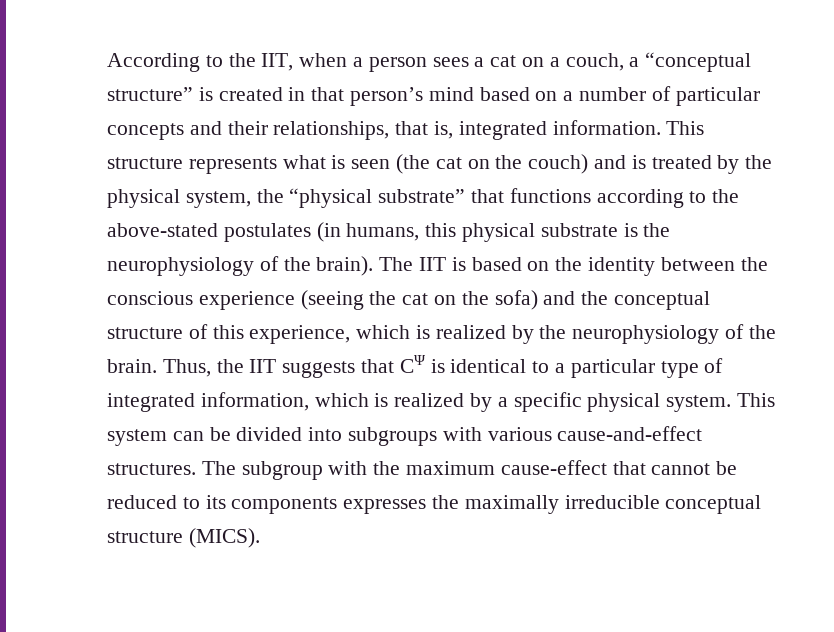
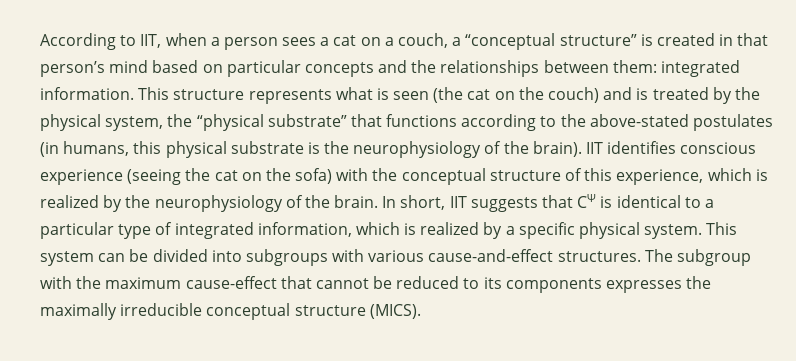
- According to the IIT, when a person sees a cat on a couch, a “conceptual structure” is created in that person’s mind based on a number of particular concepts and their relationships, that is, integrated information.
+ According to IIT, when a person sees a cat on a couch, a “conceptual structure” is created in that person’s mind based on particular concepts and the relationships between them: integrated information.
- The IIT is based on the identity between the conscious experience (seeing the cat on the sofa) and the conceptual structure of this experience, which is realized by the neurophysiology of the brain.
+ IIT identifies conscious experience (seeing the cat on the sofa) with the conceptual structure of this experience, which is realized by the neurophysiology of the brain.
- Thus, the IIT suggests that CΨ is identical to a particular type of integrated information, which is realized by a specific physical system.
+ In short, IIT suggests that CΨ is identical to a particular type of integrated information, which is realized by a specific physical system.

